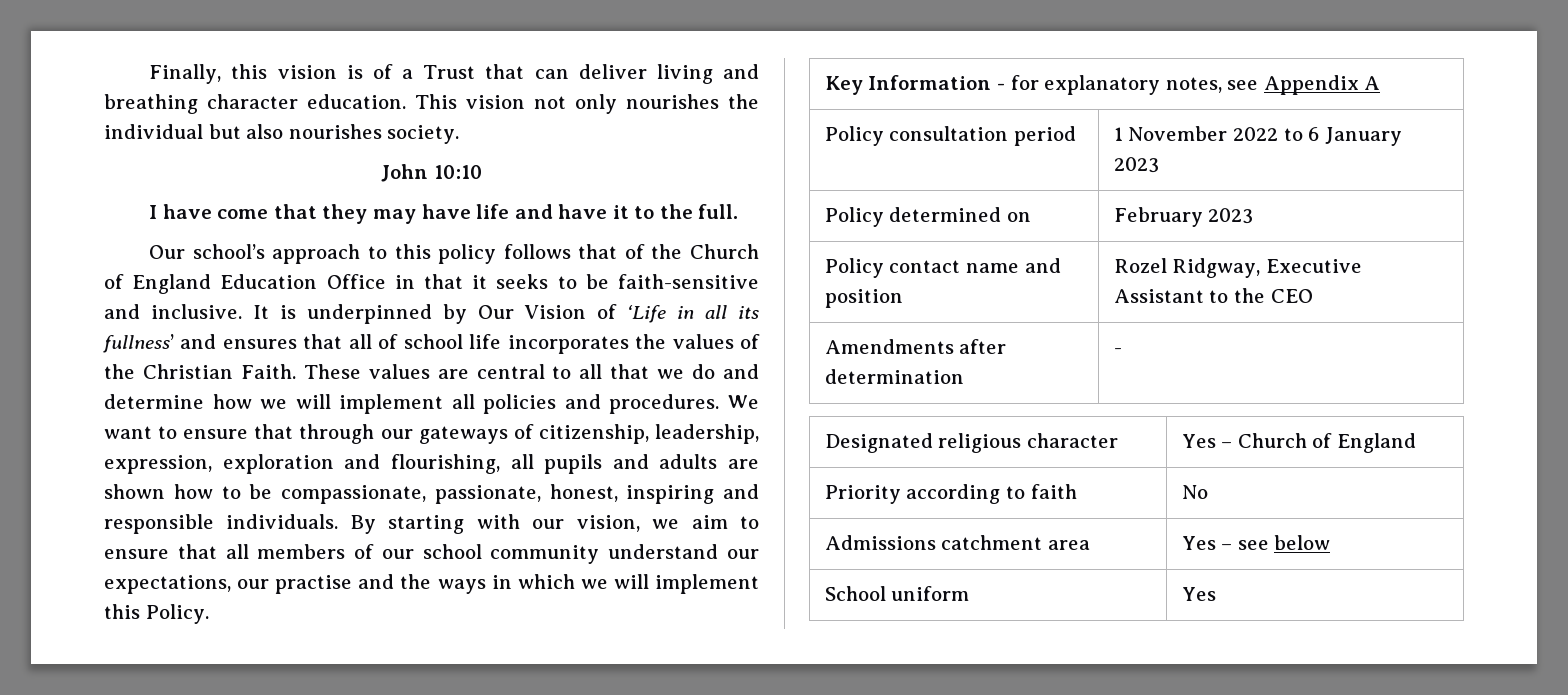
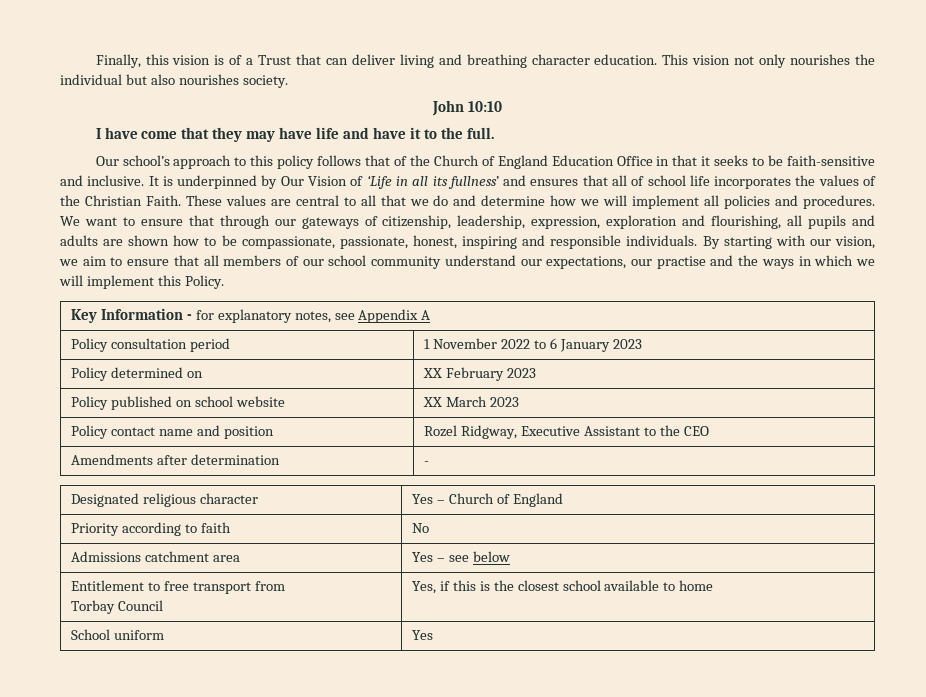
- Policy determined on | February 2023
+ Policy determined on | XX February 2023
+ Policy published on school website | XX March 2023
+ Entitlement to free transport from
+ Torbay Council | Yes, if this is the closest school available to home

